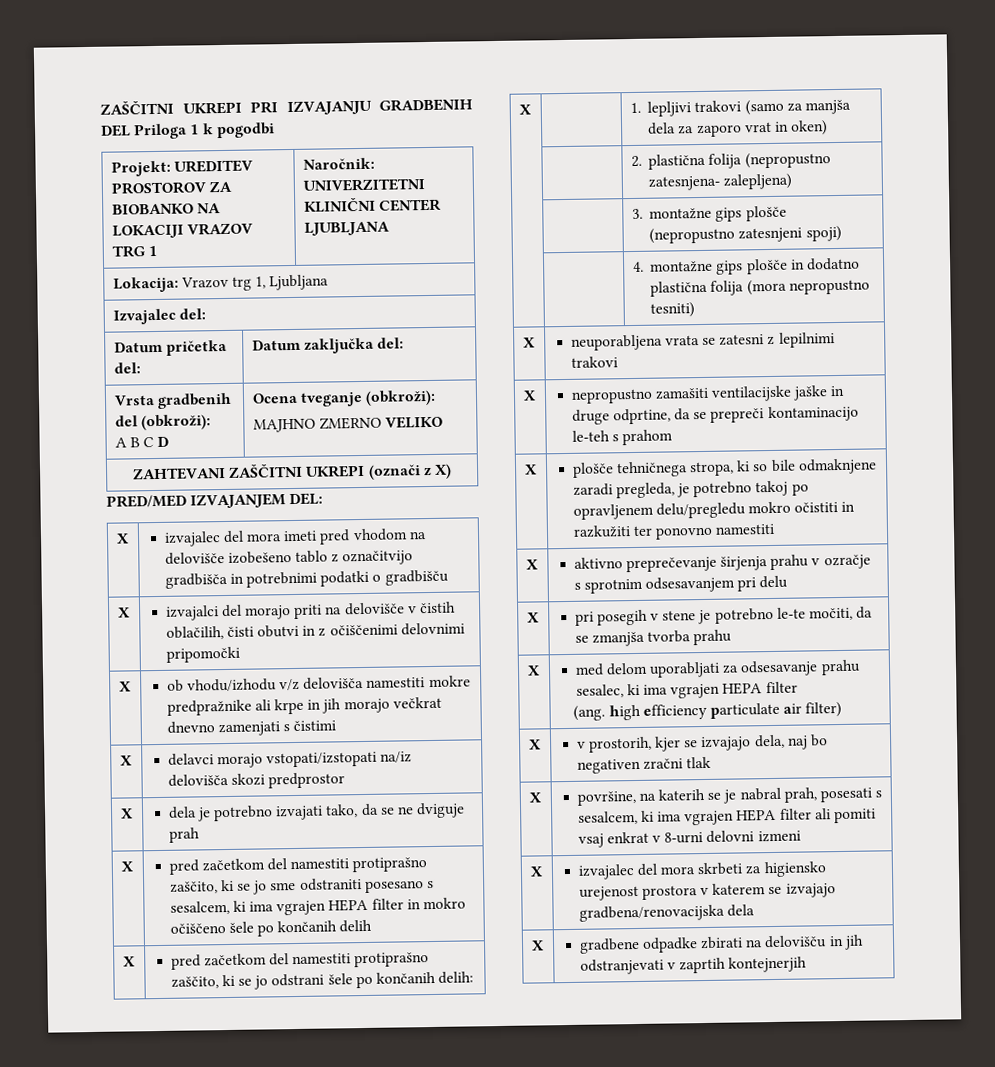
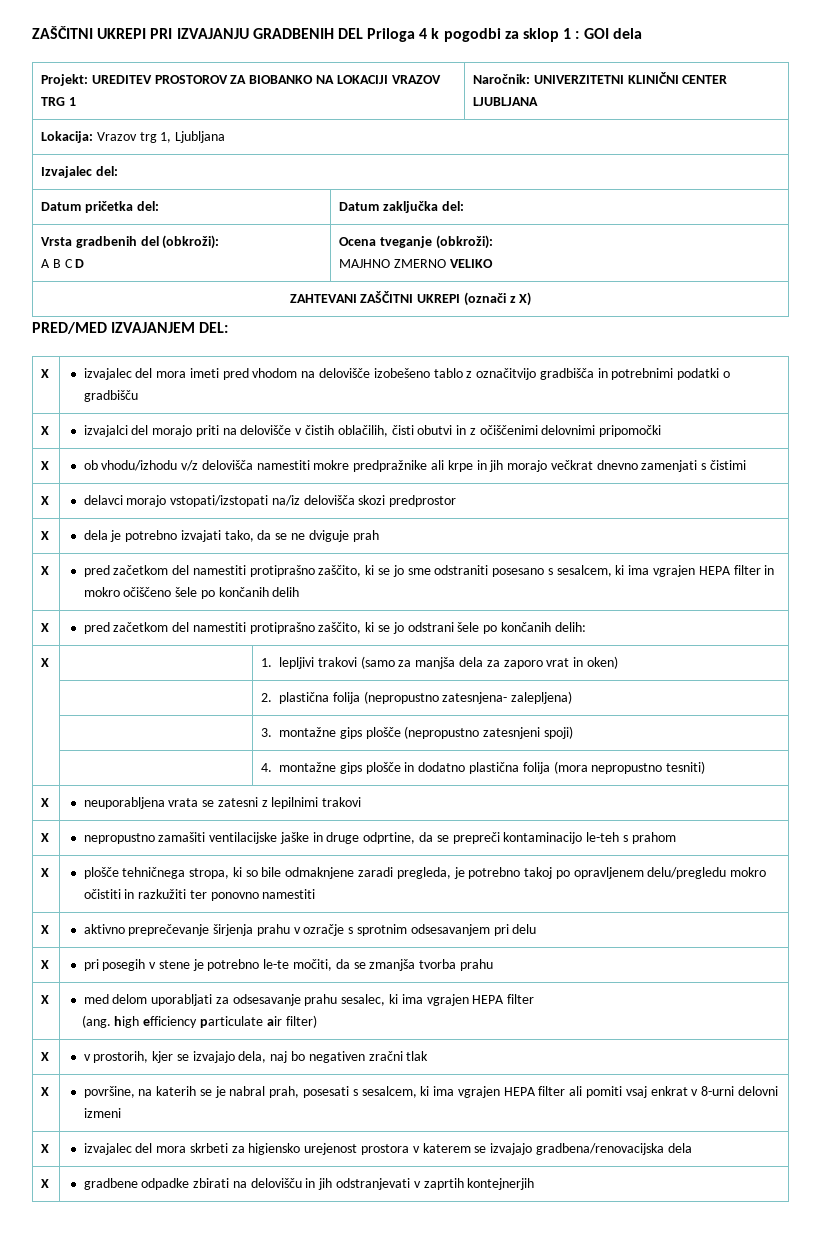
- ZAŠČITNI UKREPI PRI IZVAJANJU GRADBENIH DEL Priloga 1 k pogodbi
+ ZAŠČITNI UKREPI PRI IZVAJANJU GRADBENIH DEL Priloga 4 k pogodbi za sklop 1 : GOI dela

